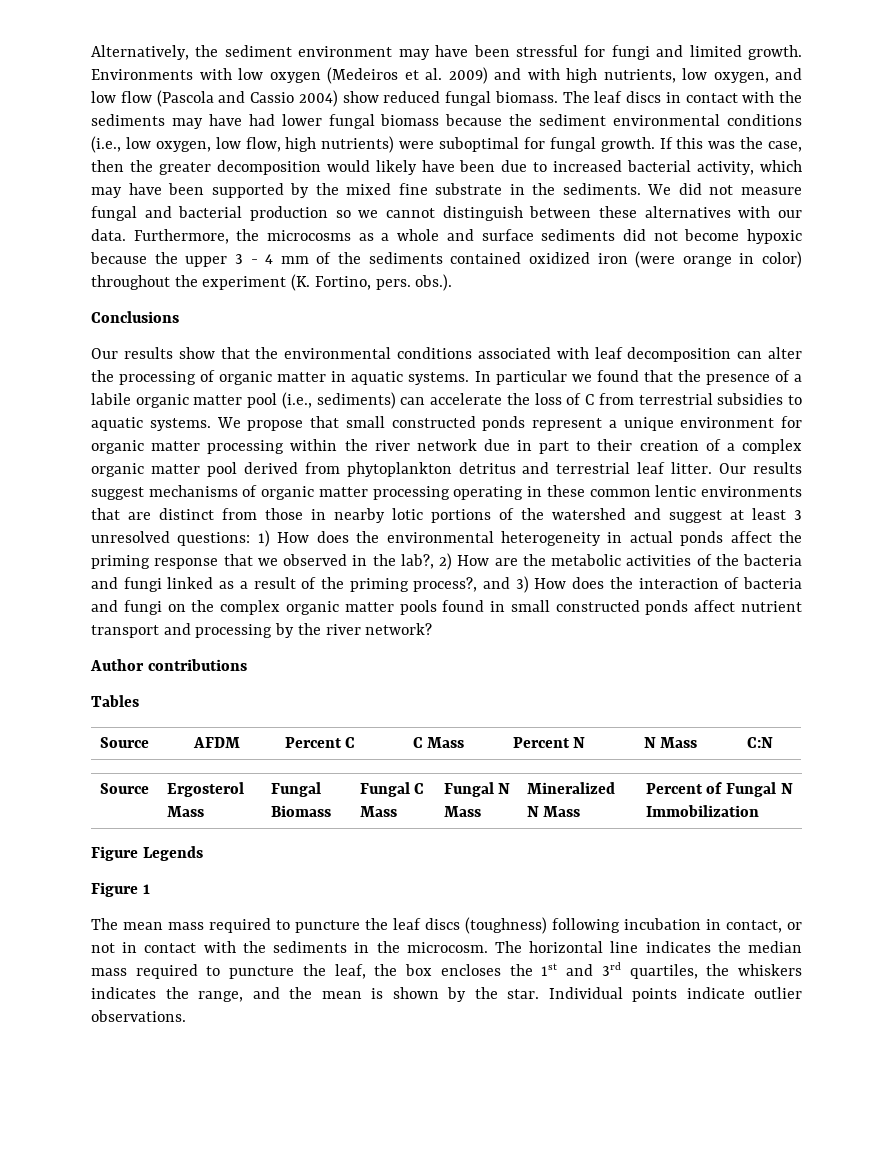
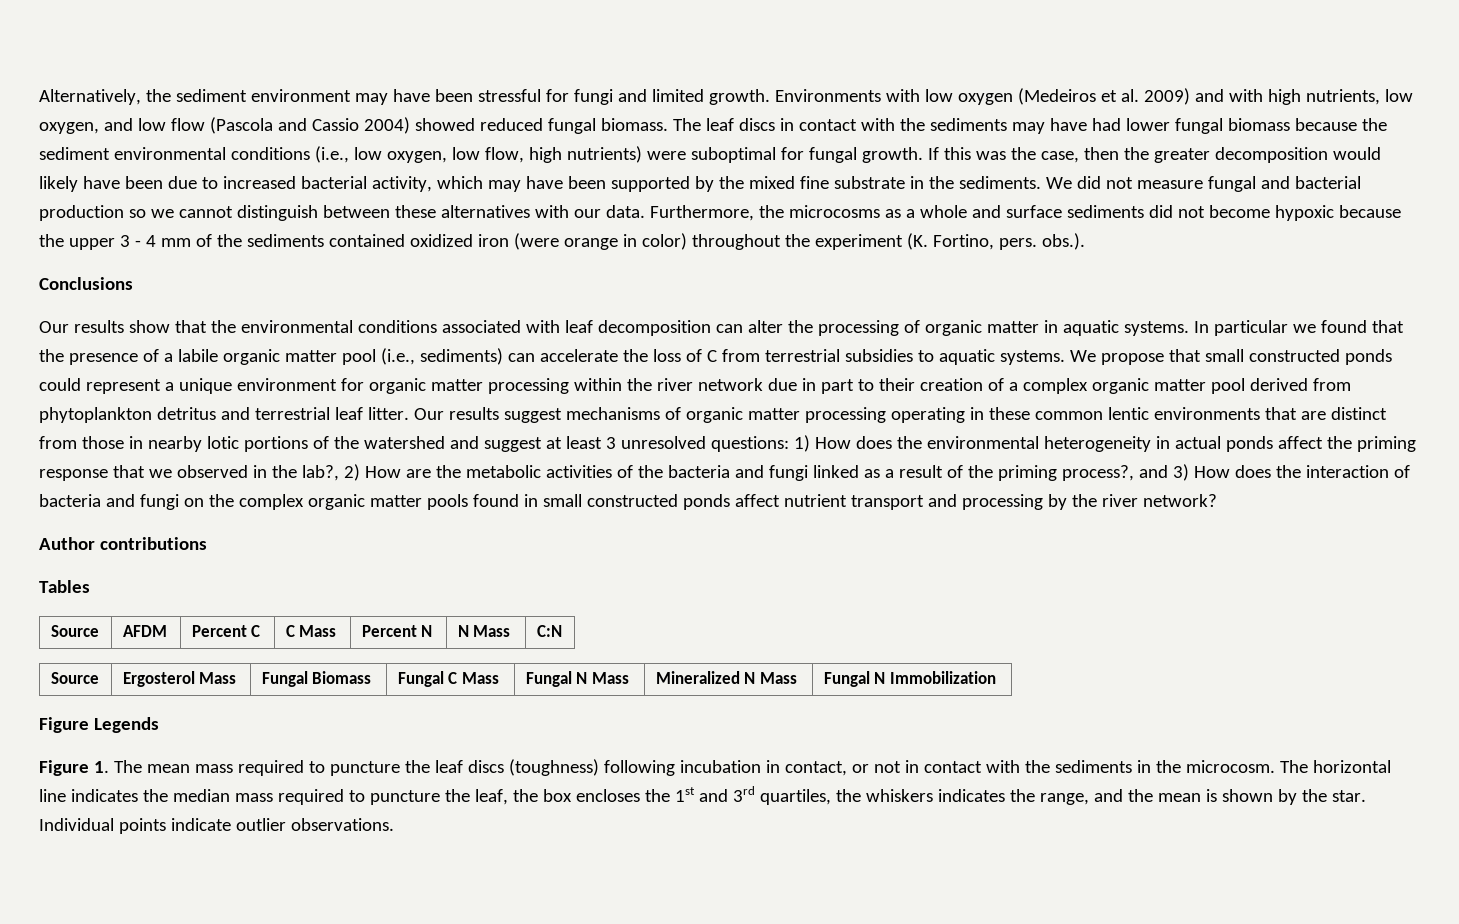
- Environments with low oxygen (Medeiros et al. 2009) and with high nutrients, low oxygen, and low flow (Pascola and Cassio 2004) show reduced fungal biomass.
+ Environments with low oxygen (Medeiros et al. 2009) and with high nutrients, low oxygen, and low flow (Pascola and Cassio 2004) showed reduced fungal biomass.
- We propose that small constructed ponds represent a unique environment for organic matter processing within the river network due in part to their creation of a complex organic matter pool derived from phytoplankton detritus and terrestrial leaf litter.
+ We propose that small constructed ponds could represent a unique environment for organic matter processing within the river network due in part to their creation of a complex organic matter pool derived from phytoplankton detritus and terrestrial leaf litter.
- Source | Ergosterol Mass | Fungal Biomass | Fungal C Mass | Fungal N Mass | Mineralized N Mass | Percent of Fungal N Immobilization
+ Source | Ergosterol Mass | Fungal Biomass | Fungal C Mass | Fungal N Mass | Mineralized N Mass | Fungal N Immobilization
- Figure 1
- The mean mass required to puncture the leaf discs (toughness) following incubation in contact, or not in contact with the sediments in the microcosm.
+ Figure 1. The mean mass required to puncture the leaf discs (toughness) following incubation in contact, or not in contact with the sediments in the microcosm.

